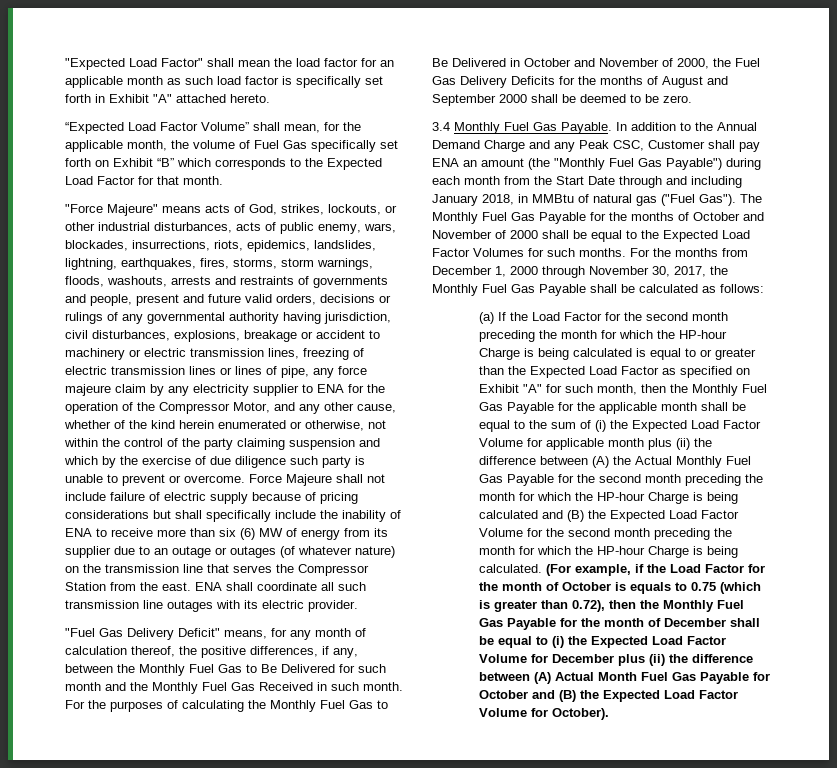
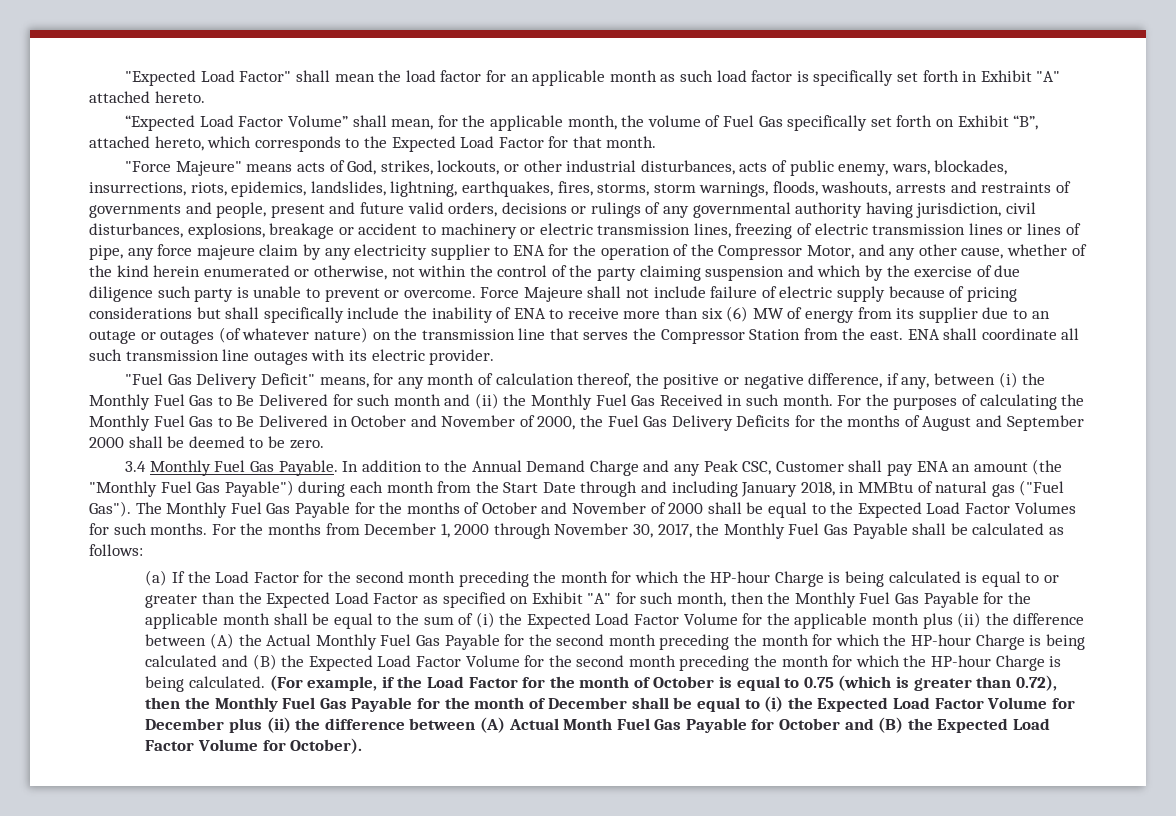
- “Expected Load Factor Volume” shall mean, for the applicable month, the volume of Fuel Gas specifically set forth on Exhibit “B” which corresponds to the Expected Load Factor for that month.
+ “Expected Load Factor Volume” shall mean, for the applicable month, the volume of Fuel Gas specifically set forth on Exhibit “B”, attached hereto, which corresponds to the Expected Load Factor for that month.
- "Fuel Gas Delivery Deficit" means, for any month of calculation thereof, the positive differences, if any, between the Monthly Fuel Gas to Be Delivered for such month and the Monthly Fuel Gas Received in such month.
+ "Fuel Gas Delivery Deficit" means, for any month of calculation thereof, the positive or negative difference, if any, between (i) the Monthly Fuel Gas to Be Delivered for such month and (ii) the Monthly Fuel Gas Received in such month.
- (a) If the Load Factor for the second month preceding the month for which the HP-hour Charge is being calculated is equal to or greater than the Expected Load Factor as specified on Exhibit "A" for such month, then the Monthly Fuel Gas Payable for the applicable month shall be equal to the sum of (i) the Expected Load Factor Volume for applicable month plus (ii) the difference between (A) the Actual Monthly Fuel Gas Payable for the second month preceding the month for which the HP-hour Charge is being calculated and (B) the Expected Load Factor Volume for the second month preceding the month for which the HP-hour Charge is being calculated.
+ (a) If the Load Factor for the second month preceding the month for which the HP-hour Charge is being calculated is equal to or greater than the Expected Load Factor as specified on Exhibit "A" for such month, then the Monthly Fuel Gas Payable for the applicable month shall be equal to the sum of (i) the Expected Load Factor Volume for the applicable month plus (ii) the difference between (A) the Actual Monthly Fuel Gas Payable for the second month preceding the month for which the HP-hour Charge is being calculated and (B) the Expected Load Factor Volume for the second month preceding the month for which the HP-hour Charge is being calculated.
- (For example, if the Load Factor for the month of October is equals to 0.75 (which is greater than 0.72), then the Monthly Fuel Gas Payable for the month of December shall be equal to (i) the Expected Load Factor Volume for December plus (ii) the difference between (A) Actual Month Fuel Gas Payable for October and (B) the Expected Load Factor Volume for October).
+ (For example, if the Load Factor for the month of October is equal to 0.75 (which is greater than 0.72), then the Monthly Fuel Gas Payable for the month of December shall be equal to (i) the Expected Load Factor Volume for December plus (ii) the difference between (A) Actual Month Fuel Gas Payable for October and (B) the Expected Load Factor Volume for October).

